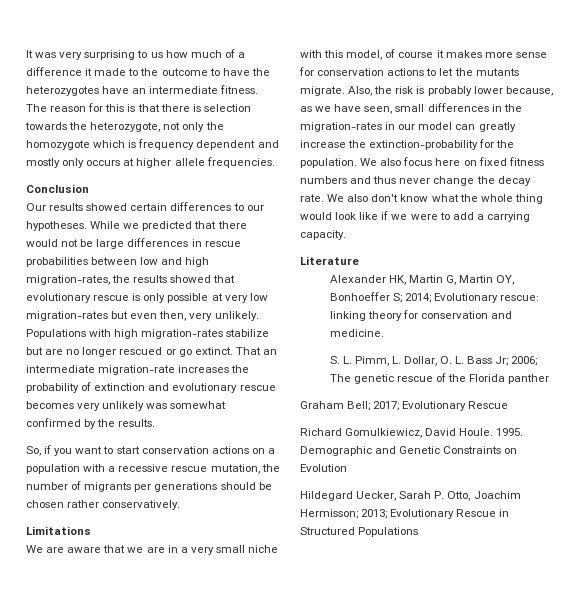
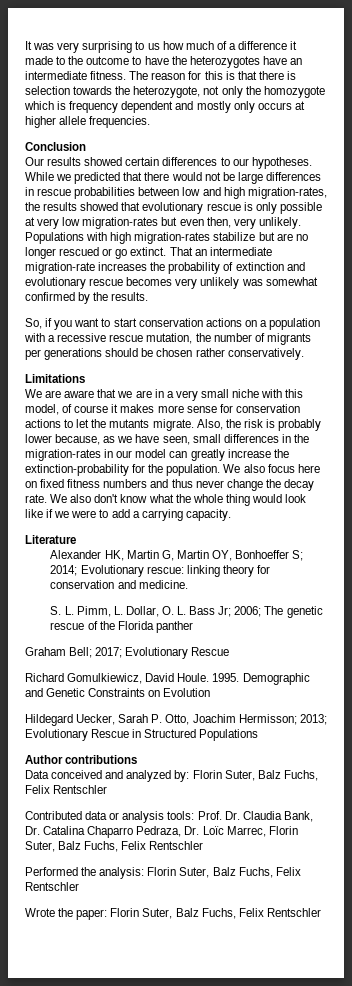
+ Author contributions
+ Data conceived and analyzed by: Florin Suter, Balz Fuchs, Felix Rentschler
+ Contributed data or analysis tools: Prof. Dr. Claudia Bank, Dr. Catalina Chaparro Pedraza, Dr. Loïc Marrec, Florin Suter, Balz Fuchs, Felix Rentschler
+ Performed the analysis: Florin Suter, Balz Fuchs, Felix Rentschler
+ Wrote the paper: Florin Suter, Balz Fuchs, Felix Rentschler

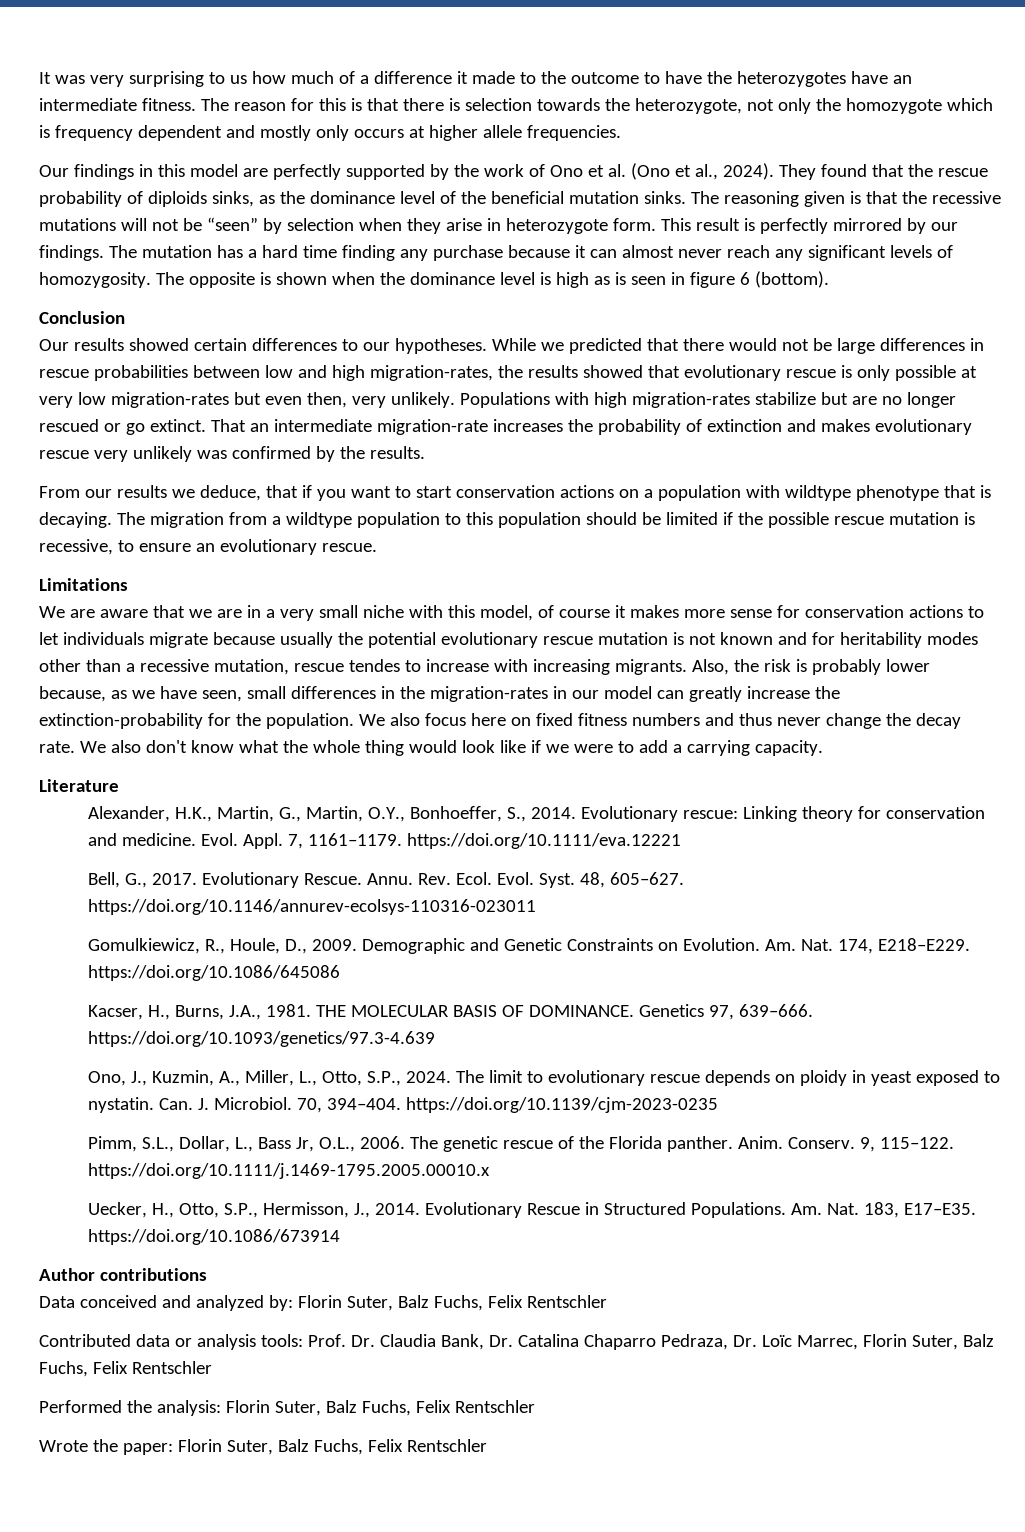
+ Our findings in this model are perfectly supported by the work of Ono et al. (Ono et al., 2024). They found that the rescue probability of diploids sinks, as the dominance level of the beneficial mutation sinks. The reasoning given is that the recessive mutations will not be “seen” by selection when they arise in heterozygote form. This result is perfectly mirrored by our findings. The mutation has a hard time finding any purchase because it can almost never reach any significant levels of homozygosity. The opposite is shown when the dominance level is high as is seen in figure 6 (bottom).
- That an intermediate migration-rate increases the probability of extinction and evolutionary rescue becomes very unlikely was somewhat confirmed by the results.
+ That an intermediate migration-rate increases the probability of extinction and makes evolutionary rescue very unlikely was confirmed by the results.
- So, if you want to start conservation actions on a population with a recessive rescue mutation, the number of migrants per generations should be chosen rather conservatively.
+ From our results we deduce, that if you want to start conservation actions on a population with wildtype phenotype that is decaying. The migration from a wildtype population to this population should be limited if the possible rescue mutation is recessive, to ensure an evolutionary rescue.
- We are aware that we are in a very small niche with this model, of course it makes more sense for conservation actions to let the mutants migrate.
+ We are aware that we are in a very small niche with this model, of course it makes more sense for conservation actions to let individuals migrate because usually the potential evolutionary rescue mutation is not known and for heritability modes other than a recessive mutation, rescue tendes to increase with increasing migrants.
- Alexander HK, Martin G, Martin OY, Bonhoeffer S; 2014; Evolutionary rescue: linking theory for conservation and medicine.
- S. L. Pimm, L. Dollar, O. L. Bass Jr; 2006; The genetic rescue of the Florida panther
- Graham Bell; 2017; Evolutionary Rescue
- Richard Gomulkiewicz, David Houle. 1995. Demographic and Genetic Constraints on Evolution
- Hildegard Uecker, Sarah P. Otto, Joachim Hermisson; 2013; Evolutionary Rescue in Structured Populations
+ Alexander, H.K., Martin, G., Martin, O.Y., Bonhoeffer, S., 2014. Evolutionary rescue: Linking theory for conservation and medicine. Evol. Appl. 7, 1161–1179. https://doi.org/10.1111/eva.12221
+ Bell, G., 2017. Evolutionary Rescue. Annu. Rev. Ecol. Evol. Syst. 48, 605–627. https://doi.org/10.1146/annurev-ecolsys-110316-023011
+ Gomulkiewicz, R., Houle, D., 2009. Demographic and Genetic Constraints on Evolution. Am. Nat. 174, E218–E229. https://doi.org/10.1086/645086
+ Kacser, H., Burns, J.A., 1981. THE MOLECULAR BASIS OF DOMINANCE. Genetics 97, 639–666. https://doi.org/10.1093/genetics/97.3-4.639
+ Ono, J., Kuzmin, A., Miller, L., Otto, S.P., 2024. The limit to evolutionary rescue depends on ploidy in yeast exposed to nystatin. Can. J. Microbiol. 70, 394–404. https://doi.org/10.1139/cjm-2023-0235
+ Pimm, S.L., Dollar, L., Bass Jr, O.L., 2006. The genetic rescue of the Florida panther. Anim. Conserv. 9, 115–122. https://doi.org/10.1111/j.1469-1795.2005.00010.x
+ Uecker, H., Otto, S.P., Hermisson, J., 2014. Evolutionary Rescue in Structured Populations. Am. Nat. 183, E17–E35. https://doi.org/10.1086/673914

